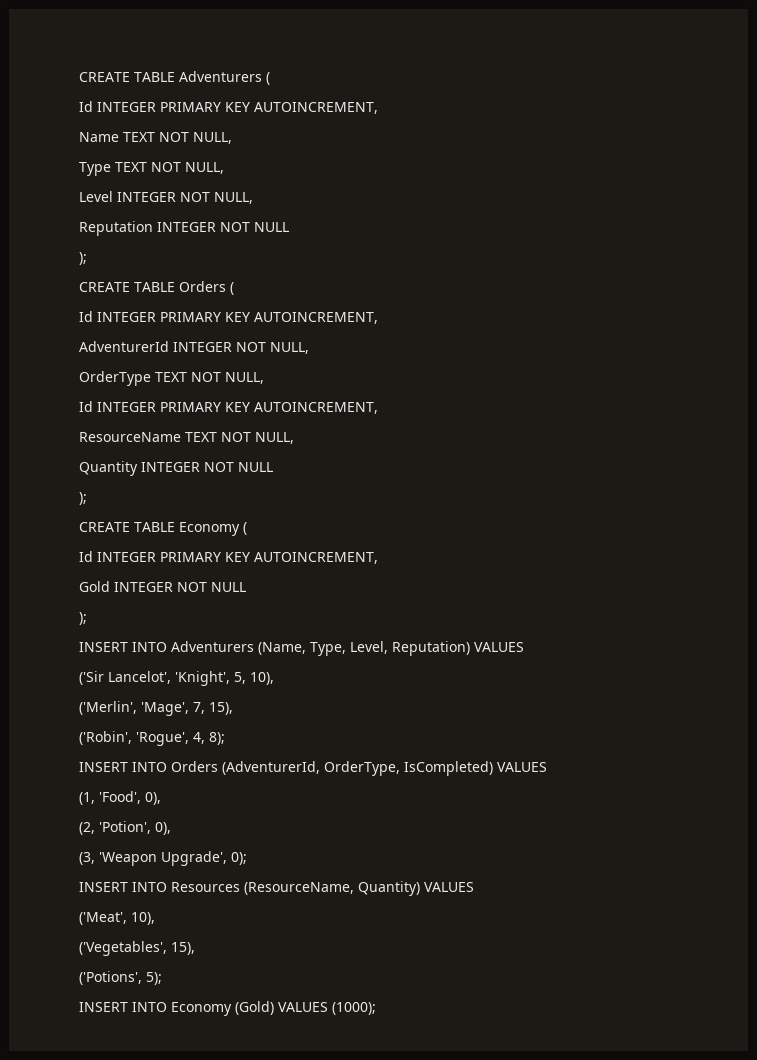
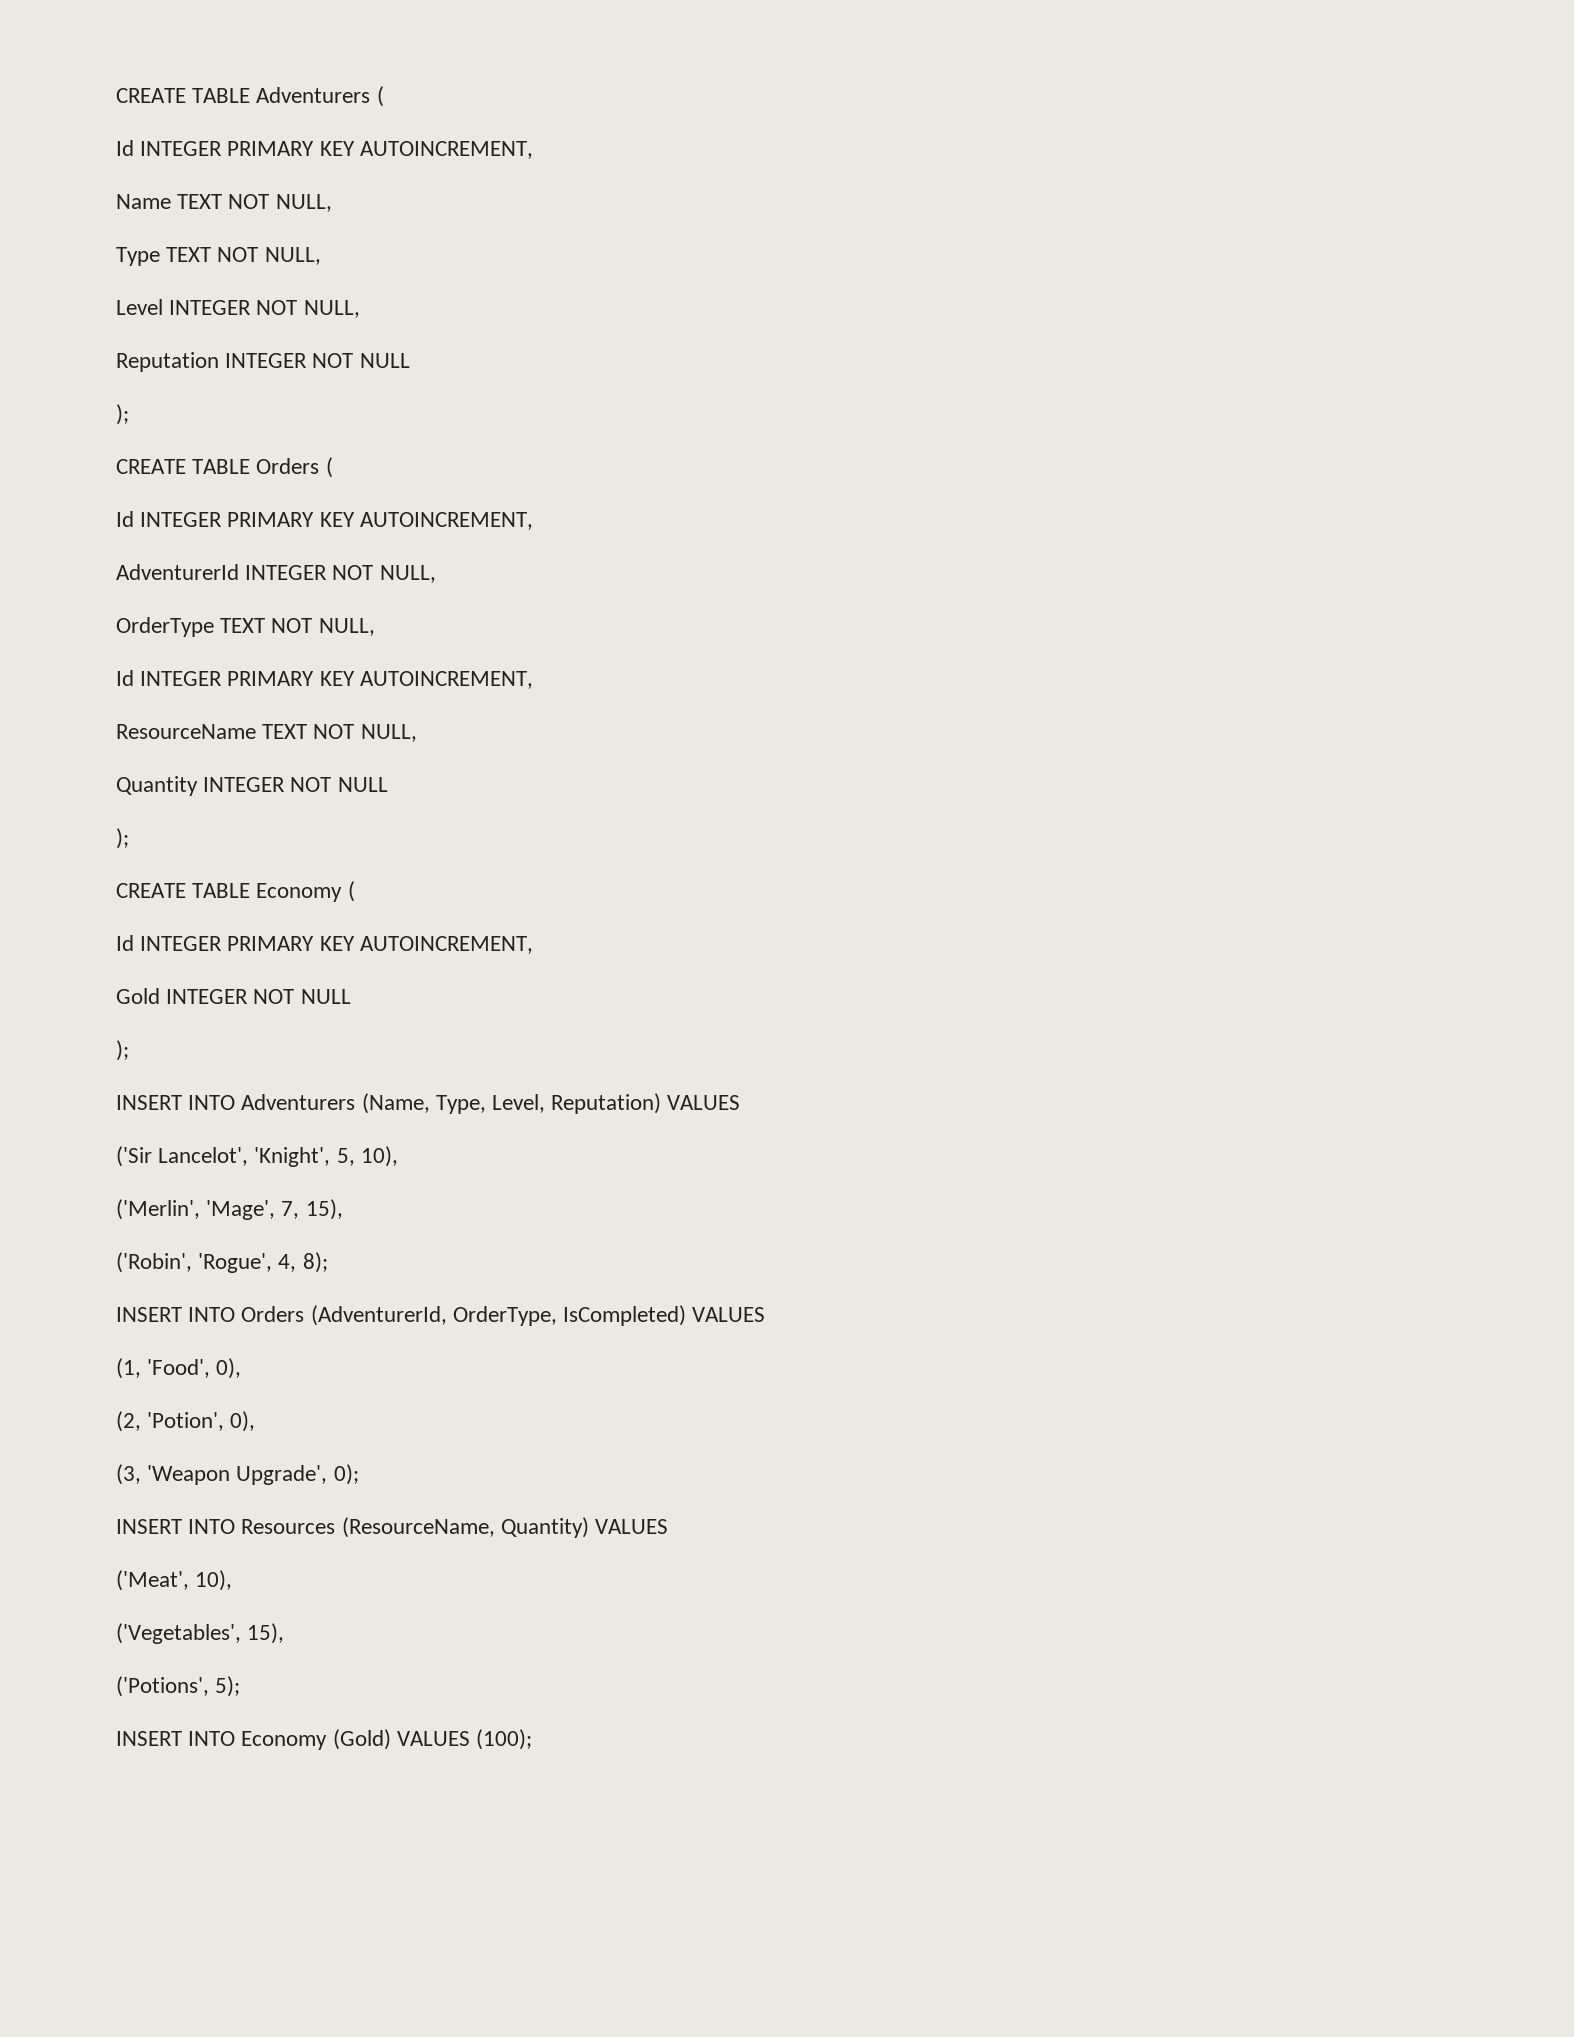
- INSERT INTO Economy (Gold) VALUES (1000);
+ INSERT INTO Economy (Gold) VALUES (100);

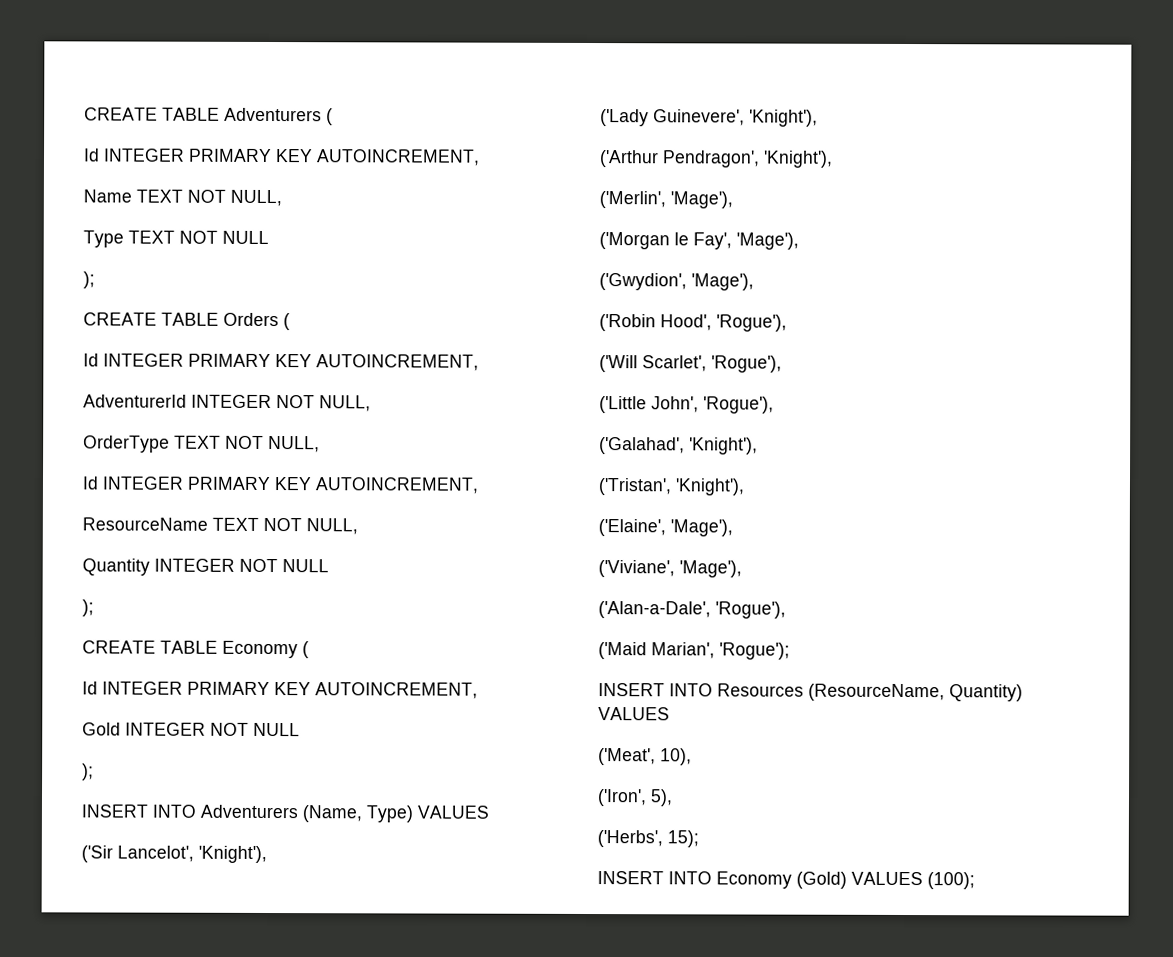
- Type TEXT NOT NULL,
- Level INTEGER NOT NULL,
- Reputation INTEGER NOT NULL
+ Type TEXT NOT NULL
- INSERT INTO Adventurers (Name, Type, Level, Reputation) VALUES
+ INSERT INTO Adventurers (Name, Type) VALUES
- ('Sir Lancelot', 'Knight', 5, 10),
- ('Merlin', 'Mage', 7, 15),
- ('Robin', 'Rogue', 4, 8);
- INSERT INTO Orders (AdventurerId, OrderType, IsCompleted) VALUES
- (1, 'Food', 0),
- (2, 'Potion', 0),
- (3, 'Weapon Upgrade', 0);
+ ('Sir Lancelot', 'Knight'),
+ ('Lady Guinevere', 'Knight'),
+ ('Arthur Pendragon', 'Knight'),
+ ('Merlin', 'Mage'),
+ ('Morgan le Fay', 'Mage'),
+ ('Gwydion', 'Mage'),
+ ('Robin Hood', 'Rogue'),
+ ('Will Scarlet', 'Rogue'),
+ ('Little John', 'Rogue'),
+ ('Galahad', 'Knight'),
+ ('Tristan', 'Knight'),
+ ('Elaine', 'Mage'),
+ ('Viviane', 'Mage'),
+ ('Alan-a-Dale', 'Rogue'),
+ ('Maid Marian', 'Rogue');
- ('Vegetables', 15),
- ('Potions', 5);
+ ('Iron', 5),
+ ('Herbs', 15);

